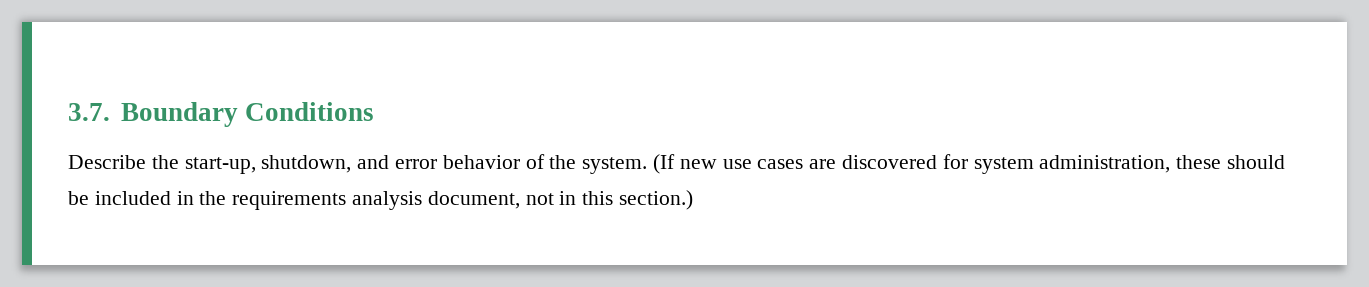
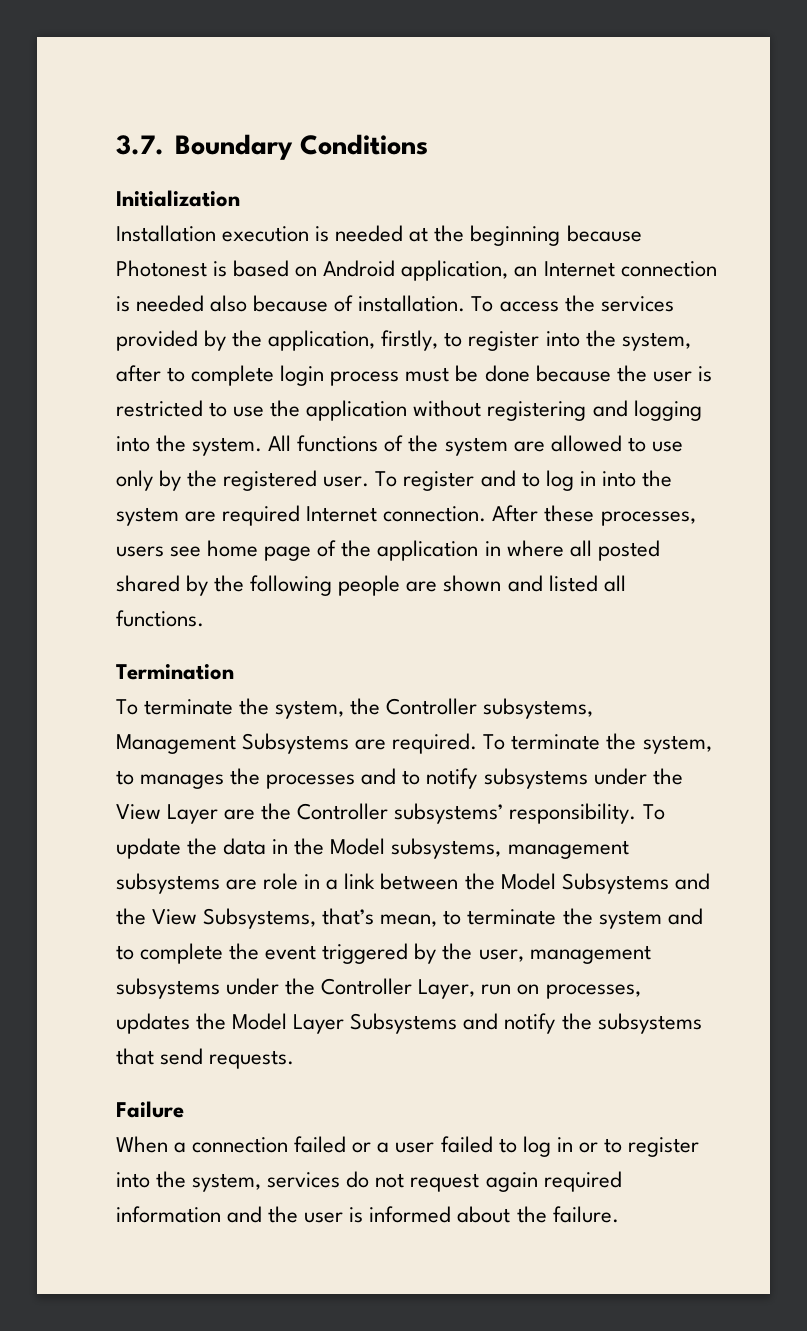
- Describe the start-up, shutdown, and error behavior of the system. (If new use cases are discovered for system administration, these should be included in the requirements analysis document, not in this section.)
+ Initialization
+ Installation execution is needed at the beginning because Photonest is based on Android application, an Internet connection is needed also because of installation. To access the services provided by the application, firstly, to register into the system, after to complete login process must be done because the user is restricted to use the application without registering and logging into the system. All functions of the system are allowed to use only by the registered user. To register and to log in into the system are required Internet connection. After these processes, users see home page of the application in where all posted shared by the following people are shown and listed all functions.
+ Termination
+ To terminate the system, the Controller subsystems, Management Subsystems are required. To terminate the system, to manages the processes and to notify subsystems under the View Layer are the Controller subsystems’ responsibility. To update the data in the Model subsystems, management subsystems are role in a link between the Model Subsystems and the View Subsystems, that’s mean, to terminate the system and to complete the event triggered by the user, management subsystems under the Controller Layer, run on processes, updates the Model Layer Subsystems and notify the subsystems that send requests.
+ Failure
+ When a connection failed or a user failed to log in or to register into the system, services do not request again required information and the user is informed about the failure.

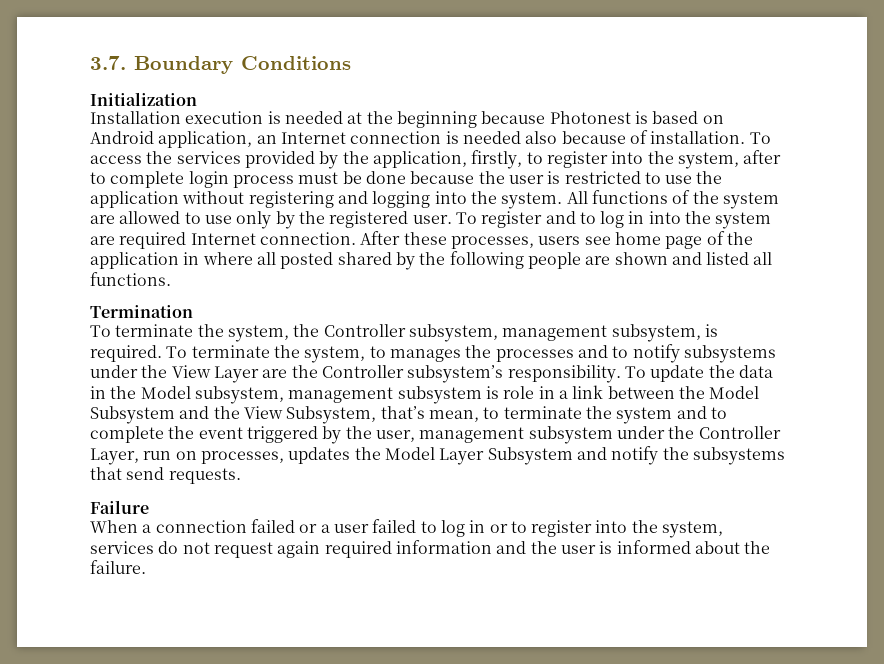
- To terminate the system, the Controller subsystems, Management Subsystems are required.
+ To terminate the system, the Controller subsystem, management subsystem, is required.
- To terminate the system, to manages the processes and to notify subsystems under the View Layer are the Controller subsystems’ responsibility.
+ To terminate the system, to manages the processes and to notify subsystems under the View Layer are the Controller subsystem’s responsibility.
- To update the data in the Model subsystems, management subsystems are role in a link between the Model Subsystems and the View Subsystems, that’s mean, to terminate the system and to complete the event triggered by the user, management subsystems under the Controller Layer, run on processes, updates the Model Layer Subsystems and notify the subsystems that send requests.
+ To update the data in the Model subsystem, management subsystem is role in a link between the Model Subsystem and the View Subsystem, that’s mean, to terminate the system and to complete the event triggered by the user, management subsystem under the Controller Layer, run on processes, updates the Model Layer Subsystem and notify the subsystems that send requests.

